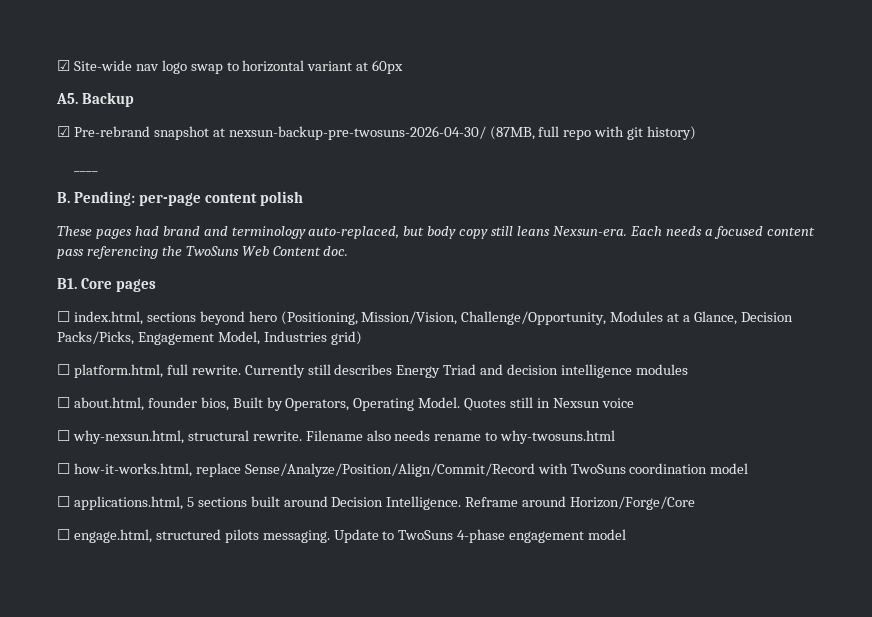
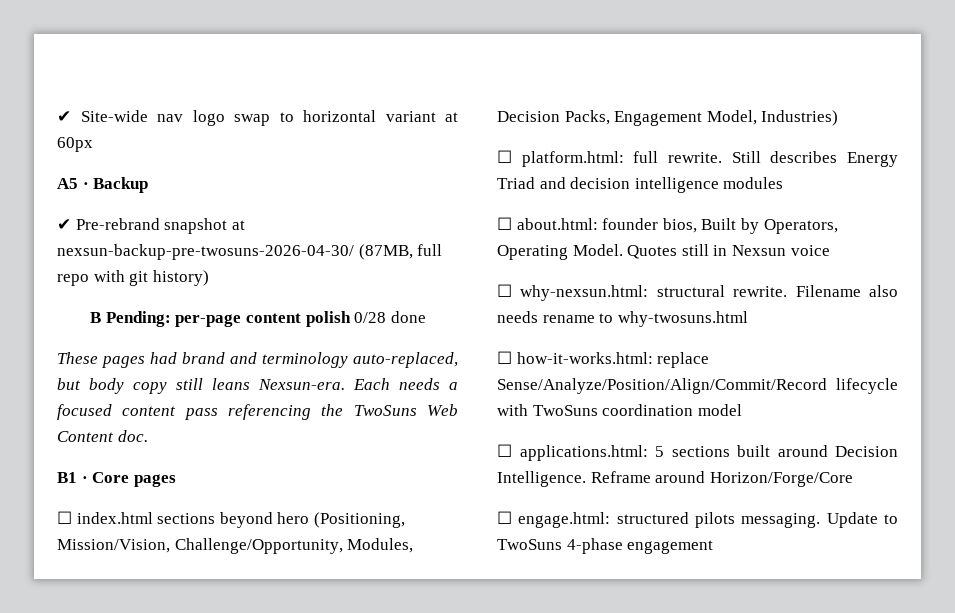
- ☑ Site-wide nav logo swap to horizontal variant at 60px
+ ✔ Site-wide nav logo swap to horizontal variant at 60px
- A5. Backup
+ A5 · Backup
- ☑ Pre-rebrand snapshot at nexsun-backup-pre-twosuns-2026-04-30/ (87MB, full repo with git history)
+ ✔ Pre-rebrand snapshot at nexsun-backup-pre-twosuns-2026-04-30/ (87MB, full repo with git history)
- ____
- B. Pending: per-page content polish
+ B Pending: per-page content polish 0/28 done
- B1. Core pages
+ B1 · Core pages
- ☐ index.html, sections beyond hero (Positioning, Mission/Vision, Challenge/Opportunity, Modules at a Glance, Decision Packs/Picks, Engagement Model, Industries grid)
- ☐ platform.html, full rewrite.
+ ☐ index.html sections beyond hero (Positioning, Mission/Vision, Challenge/Opportunity, Modules, Decision Packs, Engagement Model, Industries)
+ ☐ platform.html: full rewrite.
- Currently still describes Energy Triad and decision intelligence modules
+ Still describes Energy Triad and decision intelligence modules
- ☐ about.html, founder bios, Built by Operators, Operating Model.
+ ☐ about.html: founder bios, Built by Operators, Operating Model.
- ☐ why-nexsun.html, structural rewrite.
+ ☐ why-nexsun.html: structural rewrite.
- ☐ how-it-works.html, replace Sense/Analyze/Position/Align/Commit/Record with TwoSuns coordination model
+ ☐ how-it-works.html: replace Sense/Analyze/Position/Align/Commit/Record lifecycle with TwoSuns coordination model
- ☐ applications.html, 5 sections built around Decision Intelligence.
+ ☐ applications.html: 5 sections built around Decision Intelligence.
- ☐ engage.html, structured pilots messaging.
+ ☐ engage.html: structured pilots messaging.
- Update to TwoSuns 4-phase engagement model
+ Update to TwoSuns 4-phase engagement

